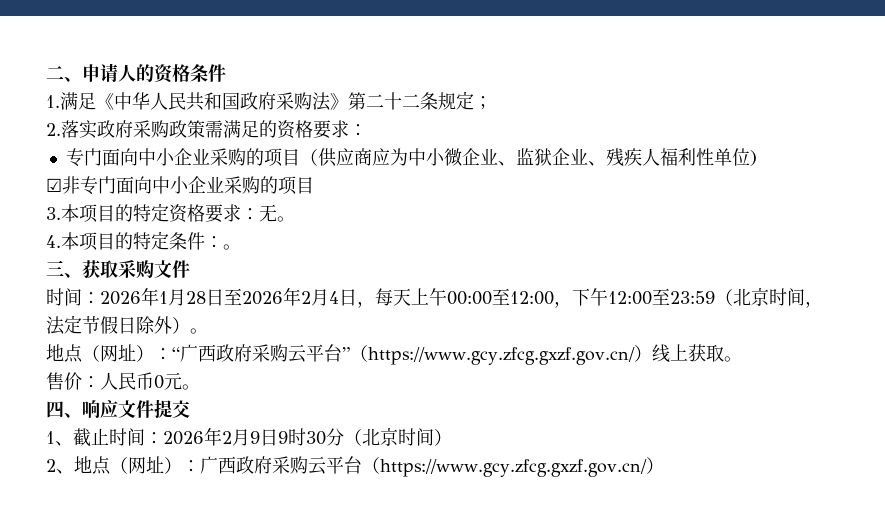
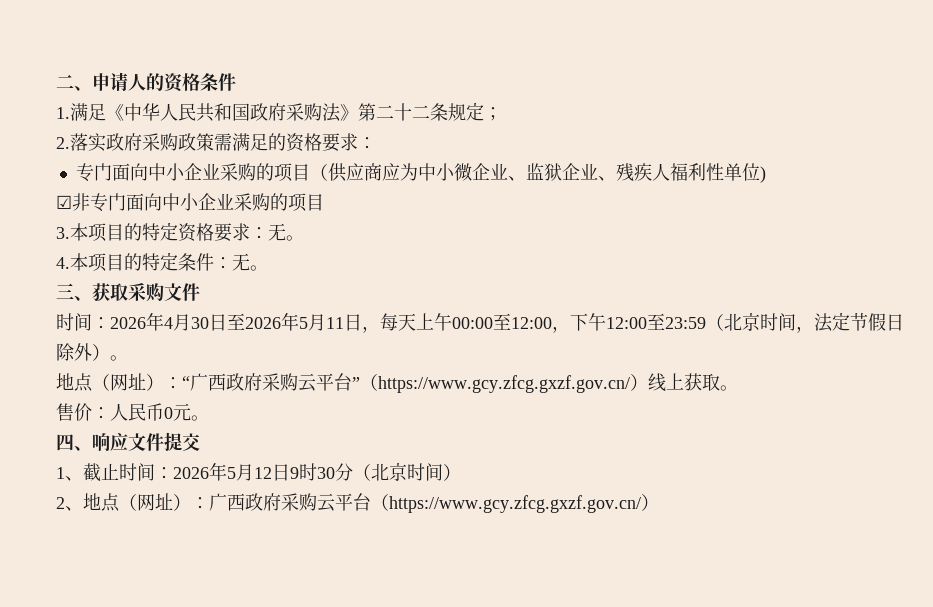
- 4.本项目的特定条件：。
+ 4.本项目的特定条件：无。
- 时间：2026年1月28日至2026年2月4日，每天上午00:00至12:00，下午12:00至23:59（北京时间，法定节假日除外）。
+ 时间：2026年4月30日至2026年5月11日，每天上午00:00至12:00，下午12:00至23:59（北京时间，法定节假日除外）。
- 1、截止时间：2026年2月9日9时30分（北京时间）
+ 1、截止时间：2026年5月12日9时30分（北京时间）

